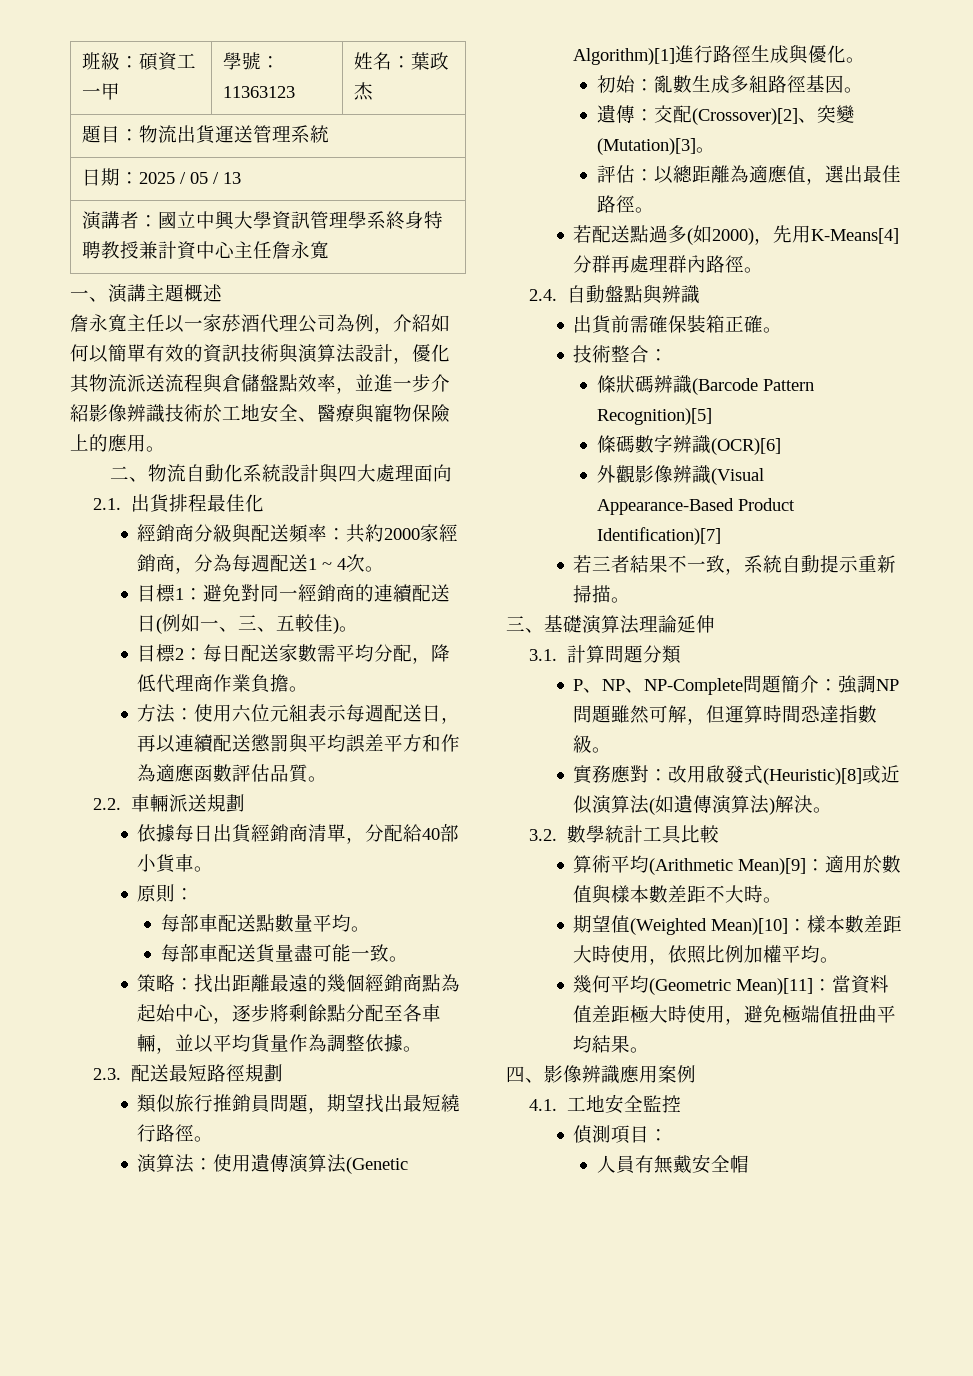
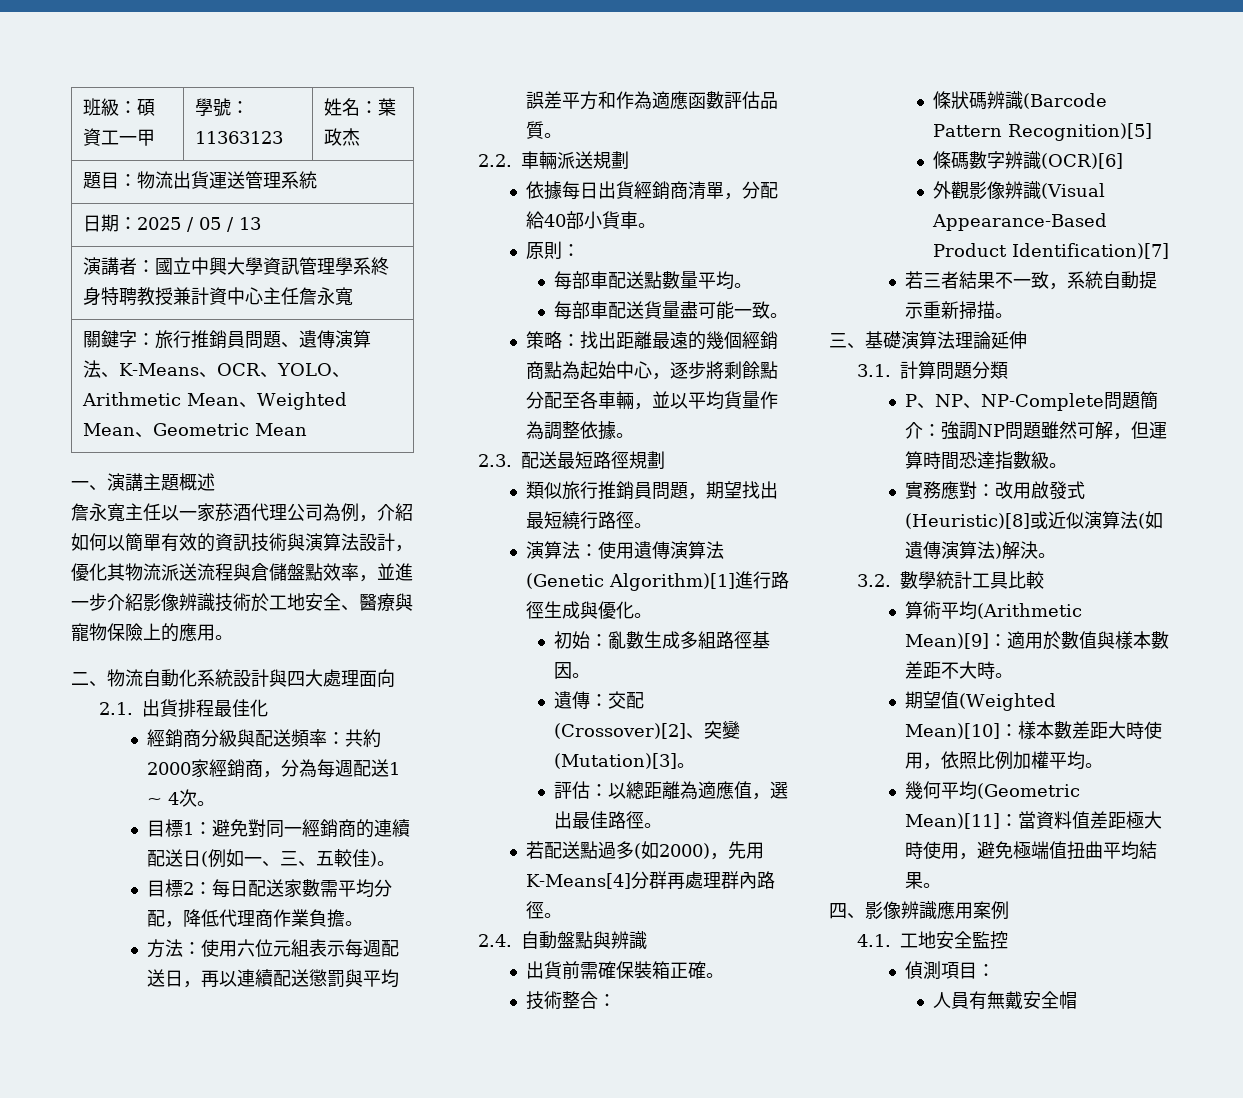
+ 關鍵字：旅行推銷員問題、遺傳演算法、K-Means、OCR、YOLO、Arithmetic Mean、Weighted Mean、Geometric Mean

